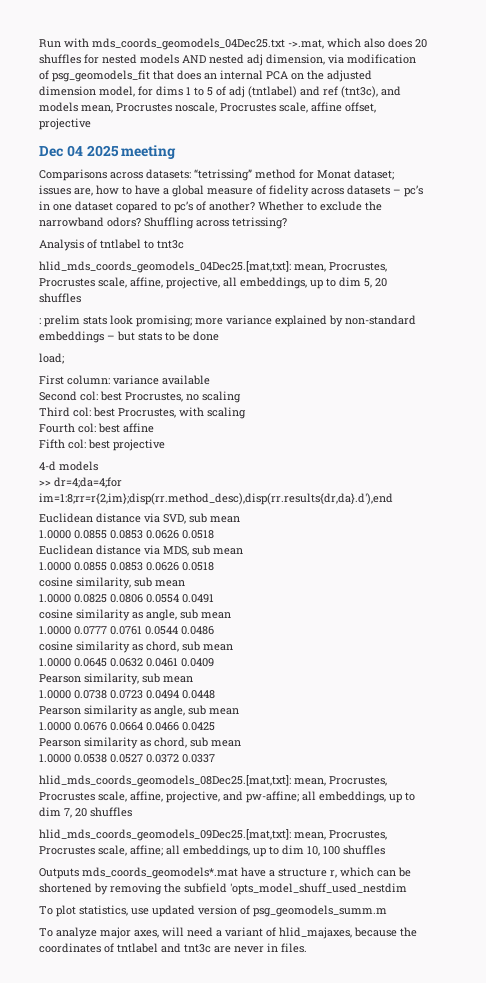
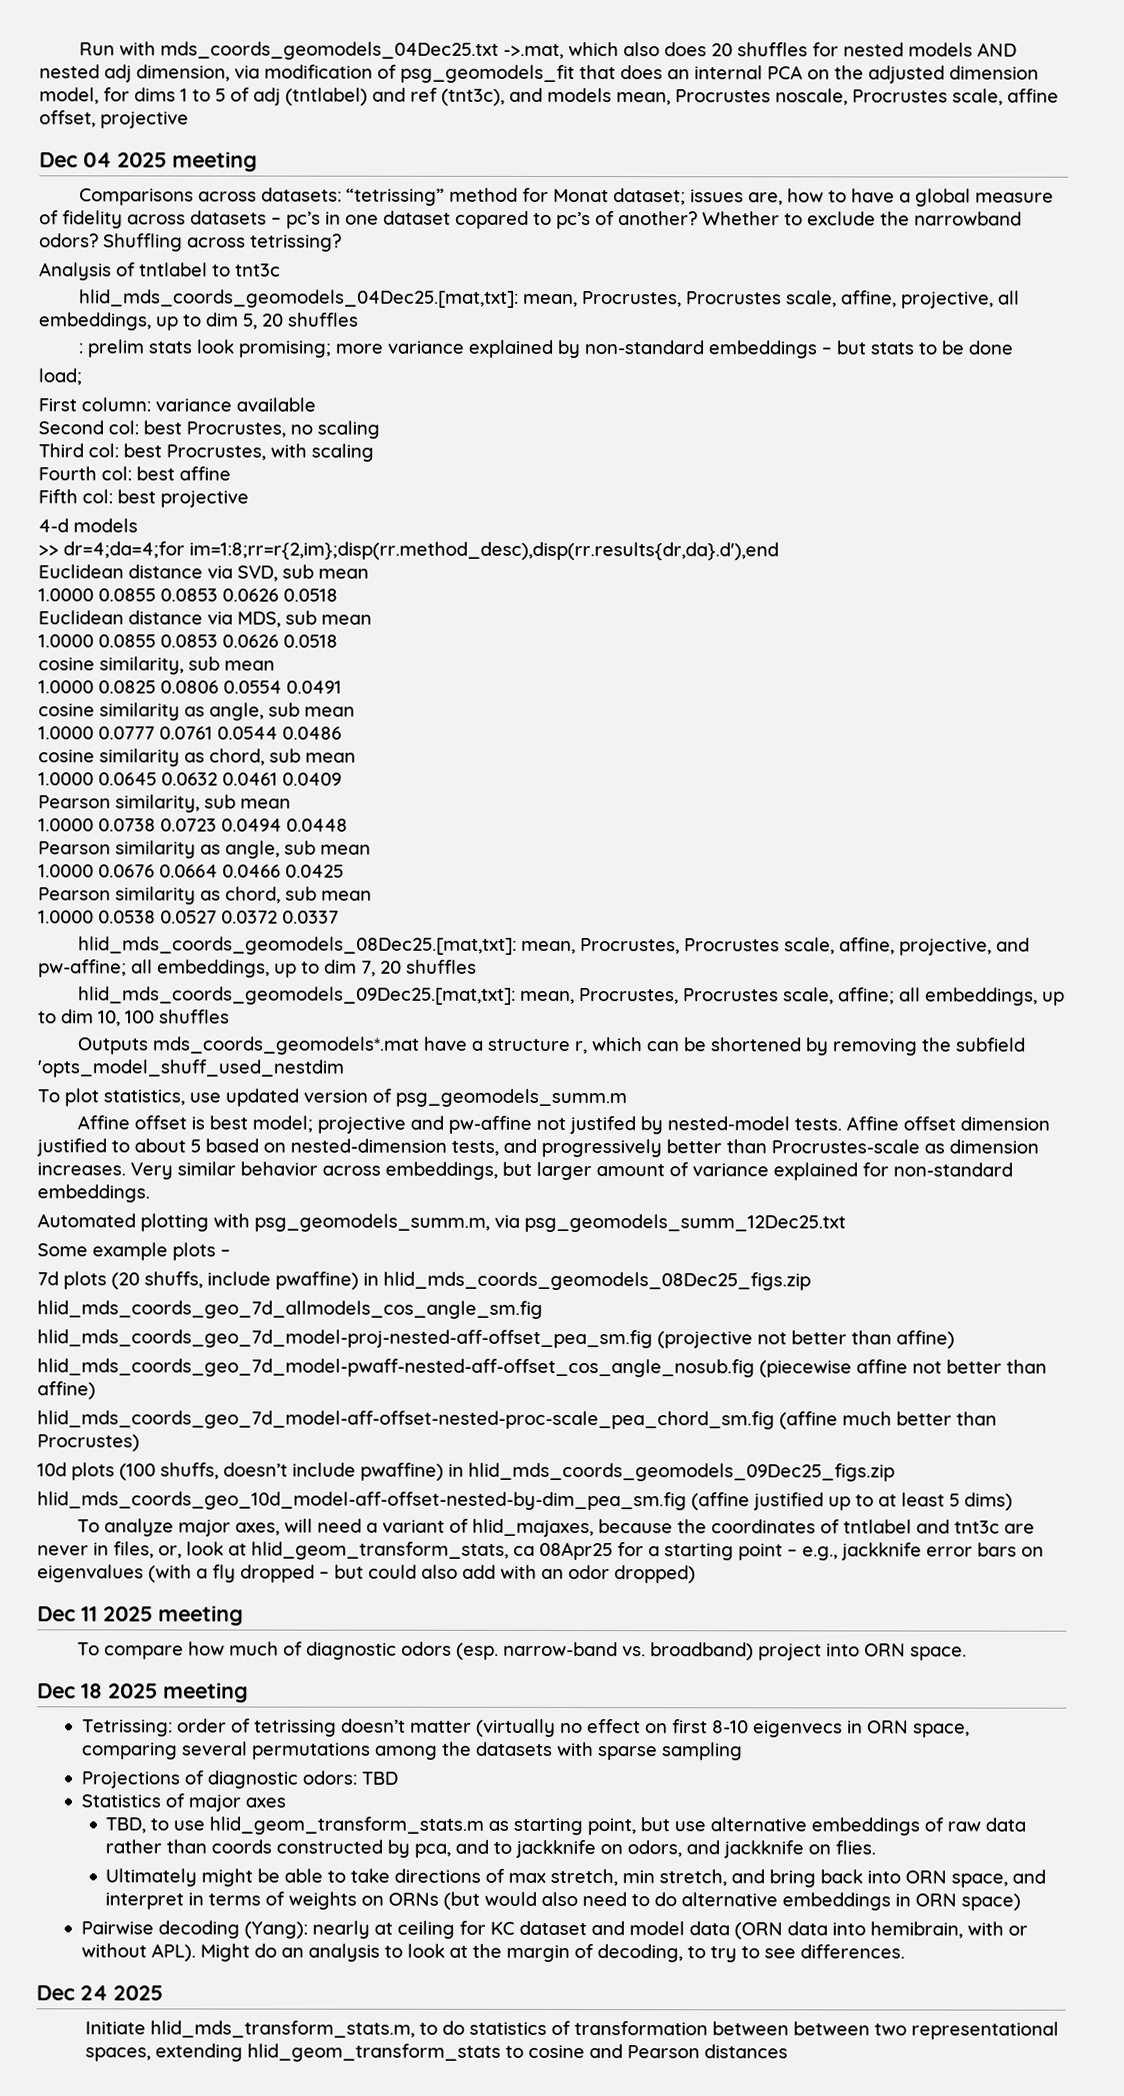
+ Affine offset is best model; projective and pw-affine not justifed by nested-model tests. Affine offset dimension justified to about 5 based on nested-dimension tests, and progressively better than Procrustes-scale as dimension increases. Very similar behavior across embeddings, but larger amount of variance explained for non-standard embeddings.
+ Automated plotting with psg_geomodels_summ.m, via psg_geomodels_summ_12Dec25.txt
+ Some example plots –
+ 7d plots (20 shuffs, include pwaffine) in hlid_mds_coords_geomodels_08Dec25_figs.zip
+ hlid_mds_coords_geo_7d_allmodels_cos_angle_sm.fig
+ hlid_mds_coords_geo_7d_model-proj-nested-aff-offset_pea_sm.fig (projective not better than affine)
+ hlid_mds_coords_geo_7d_model-pwaff-nested-aff-offset_cos_angle_nosub.fig (piecewise affine not better than affine)
+ hlid_mds_coords_geo_7d_model-aff-offset-nested-proc-scale_pea_chord_sm.fig (affine much better than Procrustes)
+ 10d plots (100 shuffs, doesn’t include pwaffine) in hlid_mds_coords_geomodels_09Dec25_figs.zip
+ hlid_mds_coords_geo_10d_model-aff-offset-nested-by-dim_pea_sm.fig (affine justified up to at least 5 dims)
- To analyze major axes, will need a variant of hlid_majaxes, because the coordinates of tntlabel and tnt3c are never in files.
+ To analyze major axes, will need a variant of hlid_majaxes, because the coordinates of tntlabel and tnt3c are never in files, or, look at hlid_geom_transform_stats, ca 08Apr25 for a starting point – e.g., jackknife error bars on eigenvalues (with a fly dropped – but could also add with an odor dropped)
+ Dec 11 2025 meeting
+ To compare how much of diagnostic odors (esp. narrow-band vs. broadband) project into ORN space.
+ Dec 18 2025 meeting
+ Tetrissing: order of tetrissing doesn’t matter (virtually no effect on first 8-10 eigenvecs in ORN space, comparing several permutations among the datasets with sparse sampling
+ Projections of diagnostic odors: TBD
+ Statistics of major axes
+ TBD, to use hlid_geom_transform_stats.m as starting point, but use alternative embeddings of raw data rather than coords constructed by pca, and to jackknife on odors, and jackknife on flies.
+ Ultimately might be able to take directions of max stretch, min stretch, and bring back into ORN space, and interpret in terms of weights on ORNs (but would also need to do alternative embeddings in ORN space)
+ Pairwise decoding (Yang): nearly at ceiling for KC dataset and model data (ORN data into hemibrain, with or without APL). Might do an analysis to look at the margin of decoding, to try to see differences.
+ Dec 24 2025
+ Initiate hlid_mds_transform_stats.m, to do statistics of transformation between between two representational spaces, extending hlid_geom_transform_stats to cosine and Pearson distances

